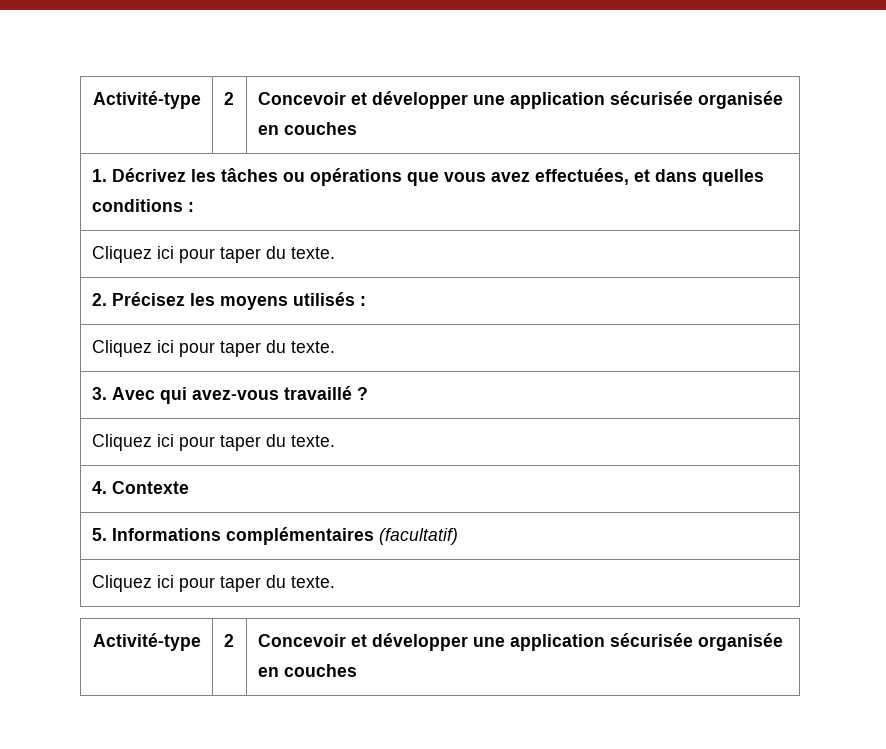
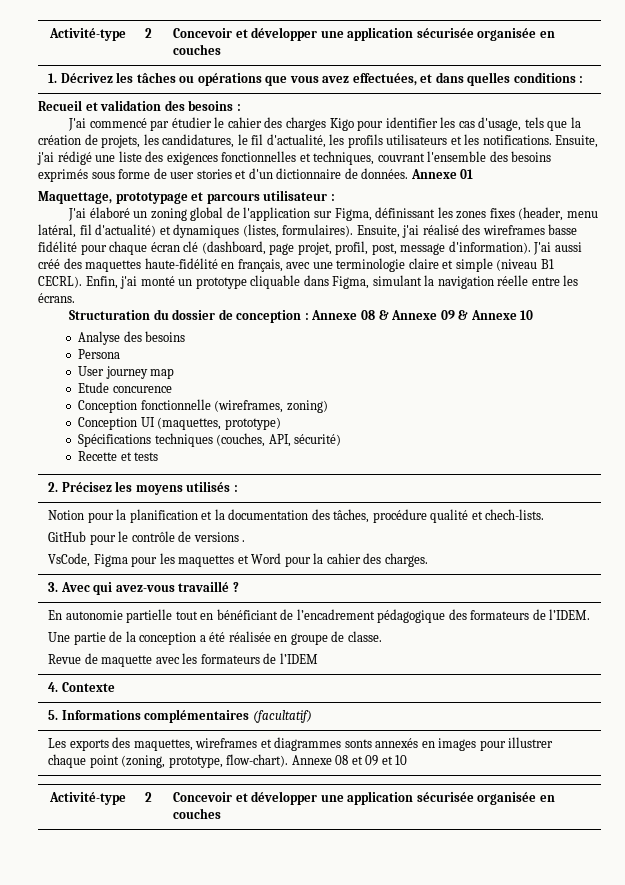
  1. Décrivez les tâches ou opérations que vous avez effectuées, et dans quelles conditions :
- Cliquez ici pour taper du texte.
+ Recueil et validation des besoins :
+ J'ai commencé par étudier le cahier des charges Kigo pour identifier les cas d'usage, tels que la création de projets, les candidatures, le fil d'actualité, les profils utilisateurs et les notifications. Ensuite, j'ai rédigé une liste des exigences fonctionnelles et techniques, couvrant l'ensemble des besoins exprimés sous forme de user stories et d'un dictionnaire de données. Annexe 01
+ Maquettage, prototypage et parcours utilisateur :
+ J'ai élaboré un zoning global de l'application sur Figma, définissant les zones fixes (header, menu latéral, fil d'actualité) et dynamiques (listes, formulaires). Ensuite, j'ai réalisé des wireframes basse fidélité pour chaque écran clé (dashboard, page projet, profil, post, message d'information). J'ai aussi créé des maquettes haute-fidélité en français, avec une terminologie claire et simple (niveau B1 CECRL). Enfin, j'ai monté un prototype cliquable dans Figma, simulant la navigation réelle entre les écrans.
+ Structuration du dossier de conception : Annexe 08 & Annexe 09 & Annexe 10
+ Analyse des besoins
+ Persona
+ User journey map
+ Etude concurence
+ Conception fonctionnelle (wireframes, zoning)
+ Conception UI (maquettes, prototype)
+ Spécifications techniques (couches, API, sécurité)
+ Recette et tests
  2. Précisez les moyens utilisés :
- Cliquez ici pour taper du texte.
+ Notion pour la planification et la documentation des tâches, procédure qualité et chech-lists.
+ GitHub pour le contrôle de versions .
+ VsCode, Figma pour les maquettes et Word pour la cahier des charges.
  3. Avec qui avez-vous travaillé ?
- Cliquez ici pour taper du texte.
+ En autonomie partielle tout en bénéficiant de l’encadrement pédagogique des formateurs de l’IDEM.
+ Une partie de la conception a été réalisée en groupe de classe.
+ Revue de maquette avec les formateurs de l’IDEM
  5. Informations complémentaires (facultatif)
- Cliquez ici pour taper du texte.
+ Les exports des maquettes, wireframes et diagrammes sonts annexés en images pour illustrer chaque point (zoning, prototype, flow-chart). Annexe 08 et 09 et 10

